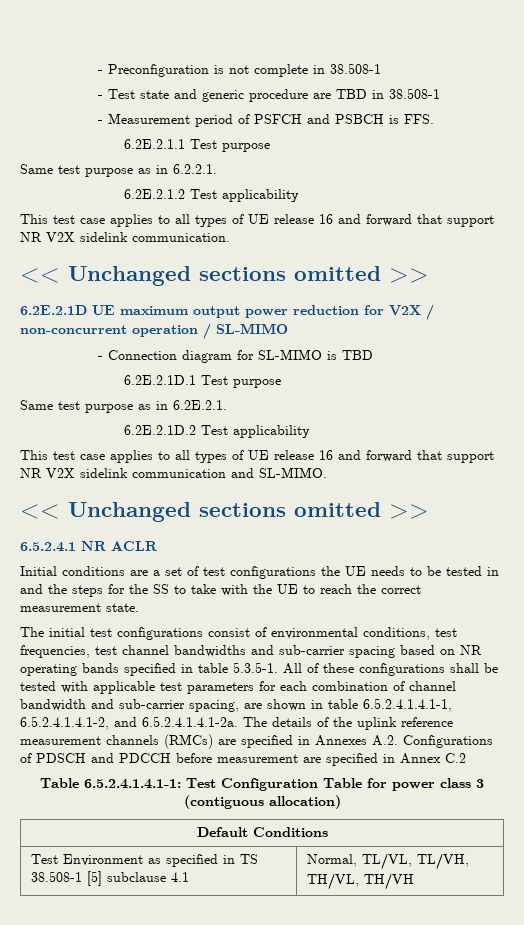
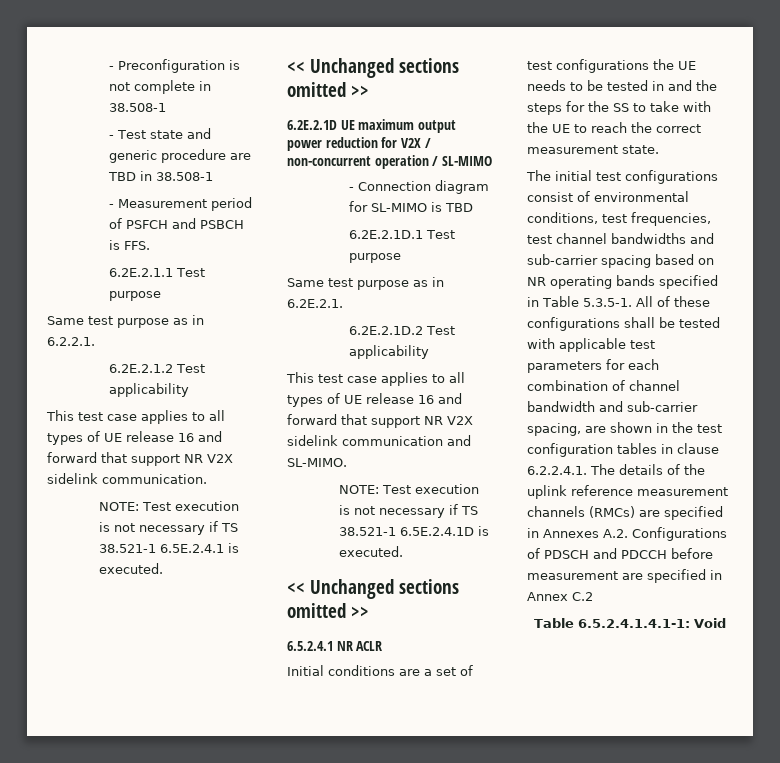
+ NOTE: Test execution is not necessary if TS 38.521-1 6.5E.2.4.1 is executed.
+ NOTE: Test execution is not necessary if TS 38.521-1 6.5E.2.4.1D is executed.
- The initial test configurations consist of environmental conditions, test frequencies, test channel bandwidths and sub-carrier spacing based on NR operating bands specified in table 5.3.5-1. All of these configurations shall be tested with applicable test parameters for each combination of channel bandwidth and sub-carrier spacing, are shown in table 6.5.2.4.1.4.1-1, 6.5.2.4.1.4.1-2, and 6.5.2.4.1.4.1-2a. The details of the uplink reference measurement channels (RMCs) are specified in Annexes A.2. Configurations of PDSCH and PDCCH before measurement are specified in Annex C.2
+ The initial test configurations consist of environmental conditions, test frequencies, test channel bandwidths and sub-carrier spacing based on NR operating bands specified in Table 5.3.5-1. All of these configurations shall be tested with applicable test parameters for each combination of channel bandwidth and sub-carrier spacing, are shown in the test configuration tables in clause 6.2.2.4.1. The details of the uplink reference measurement channels (RMCs) are specified in Annexes A.2. Configurations of PDSCH and PDCCH before measurement are specified in Annex C.2
- Table 6.5.2.4.1.4.1-1: Test Configuration Table for power class 3 (contiguous allocation)
- Default Conditions
- Test Environment as specified in TS 38.508-1 [5] subclause 4.1 | Normal, TL/VL, TL/VH, TH/VL, TH/VH
+ Table 6.5.2.4.1.4.1-1: Void

